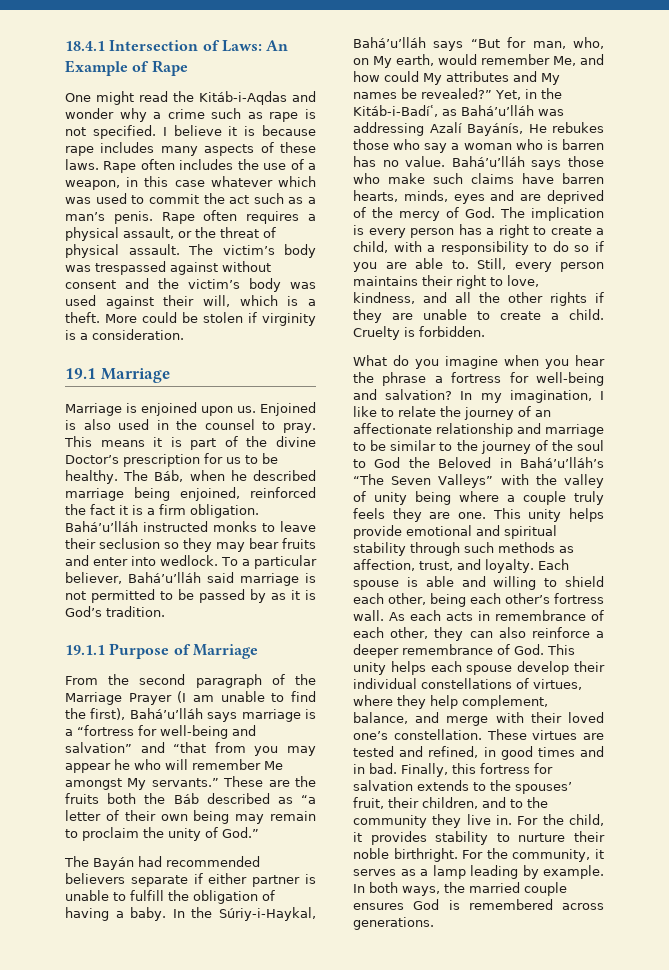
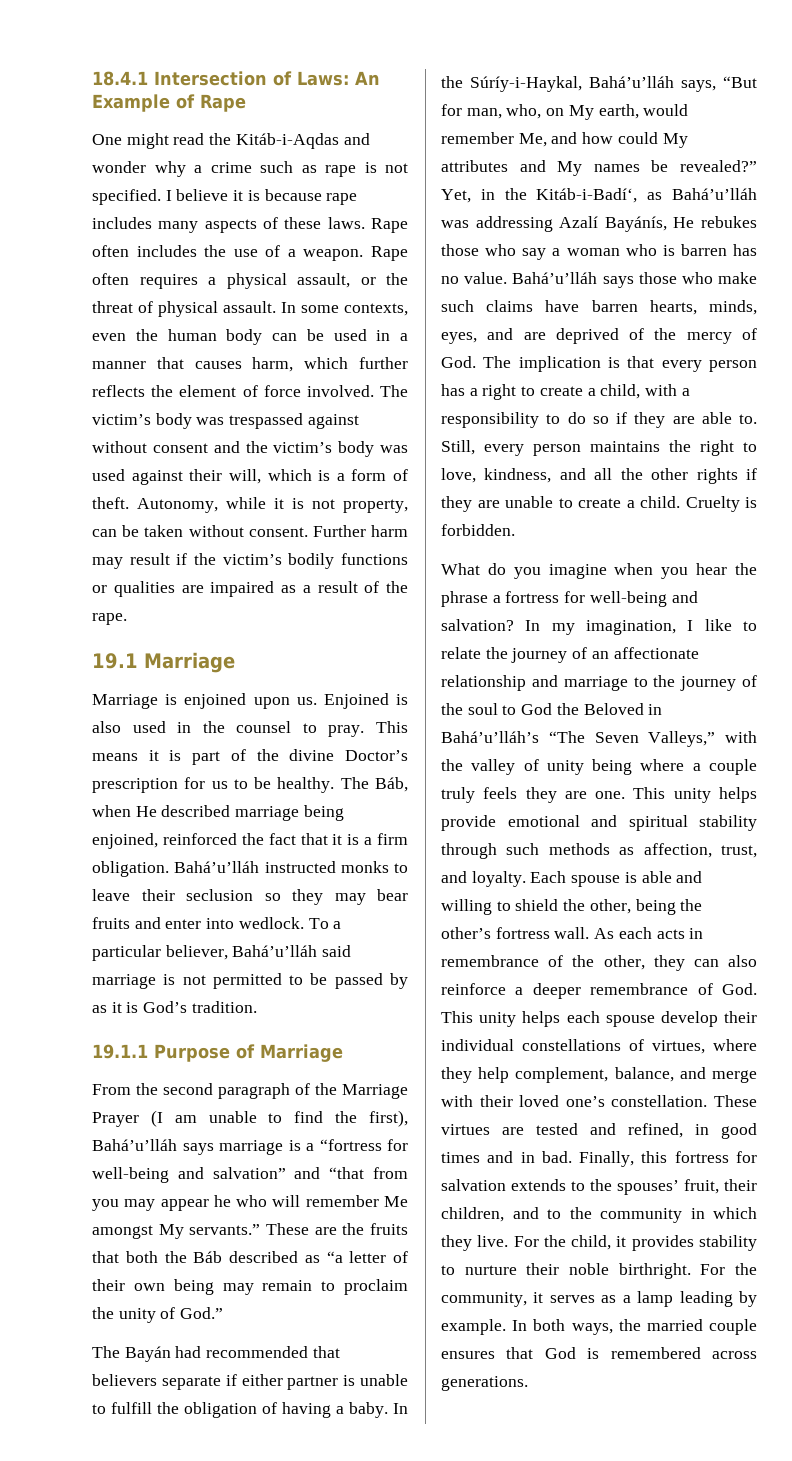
- Rape often includes the use of a weapon, in this case whatever which was used to commit the act such as a man’s penis.
+ Rape often includes the use of a weapon.
+ In some contexts, even the human body can be used in a manner that causes harm, which further reflects the element of force involved.
- The victim’s body was trespassed against without consent and the victim’s body was used against their will, which is a theft. More could be stolen if virginity is a consideration.
+ The victim’s body was trespassed against without consent and the victim’s body was used against their will, which is a form of theft. Autonomy, while it is not property, can be taken without consent. Further harm may result if the victim’s bodily functions or qualities are impaired as a result of the rape.
- The Báb, when he described marriage being enjoined, reinforced the fact it is a firm obligation.
+ The Báb, when He described marriage being enjoined, reinforced the fact that it is a firm obligation.
- These are the fruits both the Báb described as “a letter of their own being may remain to proclaim the unity of God.”
+ These are the fruits that both the Báb described as “a letter of their own being may remain to proclaim the unity of God.”
- The Bayán had recommended believers separate if either partner is unable to fulfill the obligation of having a baby.
+ The Bayán had recommended that believers separate if either partner is unable to fulfill the obligation of having a baby.
- In the Súriy-i-Haykal, Bahá’u’lláh says “But for man, who, on My earth, would remember Me, and how could My attributes and My names be revealed?”
+ In the Súríy-i-Haykal, Bahá’u’lláh says, “But for man, who, on My earth, would remember Me, and how could My attributes and My names be revealed?”
- Yet, in the Kitáb-i-Badíʿ, as Bahá’u’lláh was addressing Azalí Bayánís, He rebukes those who say a woman who is barren has no value.
+ Yet, in the Kitáb-i-Badí‘, as Bahá’u’lláh was addressing Azalí Bayánís, He rebukes those who say a woman who is barren has no value.
- Bahá’u’lláh says those who make such claims have barren hearts, minds, eyes and are deprived of the mercy of God. The implication is every person has a right to create a child, with a responsibility to do so if you are able to.
+ Bahá’u’lláh says those who make such claims have barren hearts, minds, eyes, and are deprived of the mercy of God. The implication is that every person has a right to create a child, with a responsibility to do so if they are able to.
- Still, every person maintains their right to love, kindness, and all the other rights if they are unable to create a child.
+ Still, every person maintains the right to love, kindness, and all the other rights if they are unable to create a child.
- In my imagination, I like to relate the journey of an affectionate relationship and marriage to be similar to the journey of the soul to God the Beloved in Bahá’u’lláh’s “The Seven Valleys” with the valley of unity being where a couple truly feels they are one.
+ In my imagination, I like to relate the journey of an affectionate relationship and marriage to the journey of the soul to God the Beloved in Bahá’u’lláh’s “The Seven Valleys,” with the valley of unity being where a couple truly feels they are one.
- Each spouse is able and willing to shield each other, being each other’s fortress wall.
+ Each spouse is able and willing to shield the other, being the other’s fortress wall.
- As each acts in remembrance of each other, they can also reinforce a deeper remembrance of God. This unity helps each spouse develop their individual constellations of virtues, where they help complement, balance, and merge with their loved one’s constellation.
+ As each acts in remembrance of the other, they can also reinforce a deeper remembrance of God. This unity helps each spouse develop their individual constellations of virtues, where they help complement, balance, and merge with their loved one’s constellation.
- Finally, this fortress for salvation extends to the spouses’ fruit, their children, and to the community they live in.
+ Finally, this fortress for salvation extends to the spouses’ fruit, their children, and to the community in which they live.
- In both ways, the married couple ensures God is remembered across generations.
+ In both ways, the married couple ensures that God is remembered across generations.

